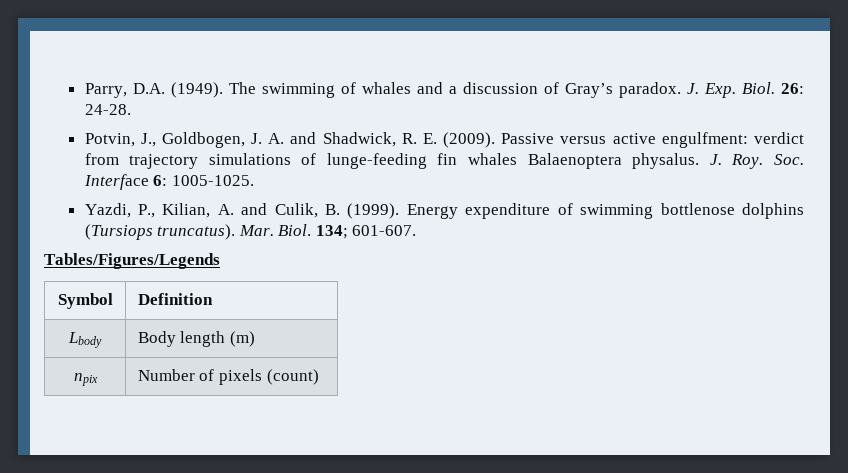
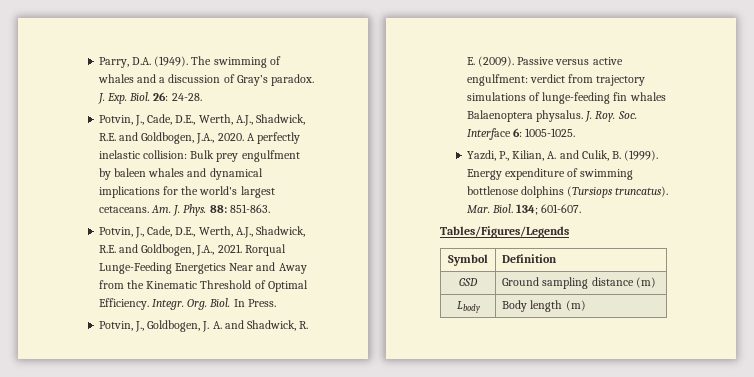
+ Potvin, J., Cade, D.E., Werth, A.J., Shadwick, R.E. and Goldbogen, J.A., 2020. A perfectly inelastic collision: Bulk prey engulfment by baleen whales and dynamical implications for the world's largest cetaceans. Am. J. Phys. 88: 851-863.
+ Potvin, J., Cade, D.E., Werth, A.J., Shadwick, R.E. and Goldbogen, J.A., 2021. Rorqual Lunge-Feeding Energetics Near and Away from the Kinematic Threshold of Optimal Efficiency. Integr. Org. Biol. In Press.
+ GSD | Ground sampling distance (m)
- npix | Number of pixels (count)

